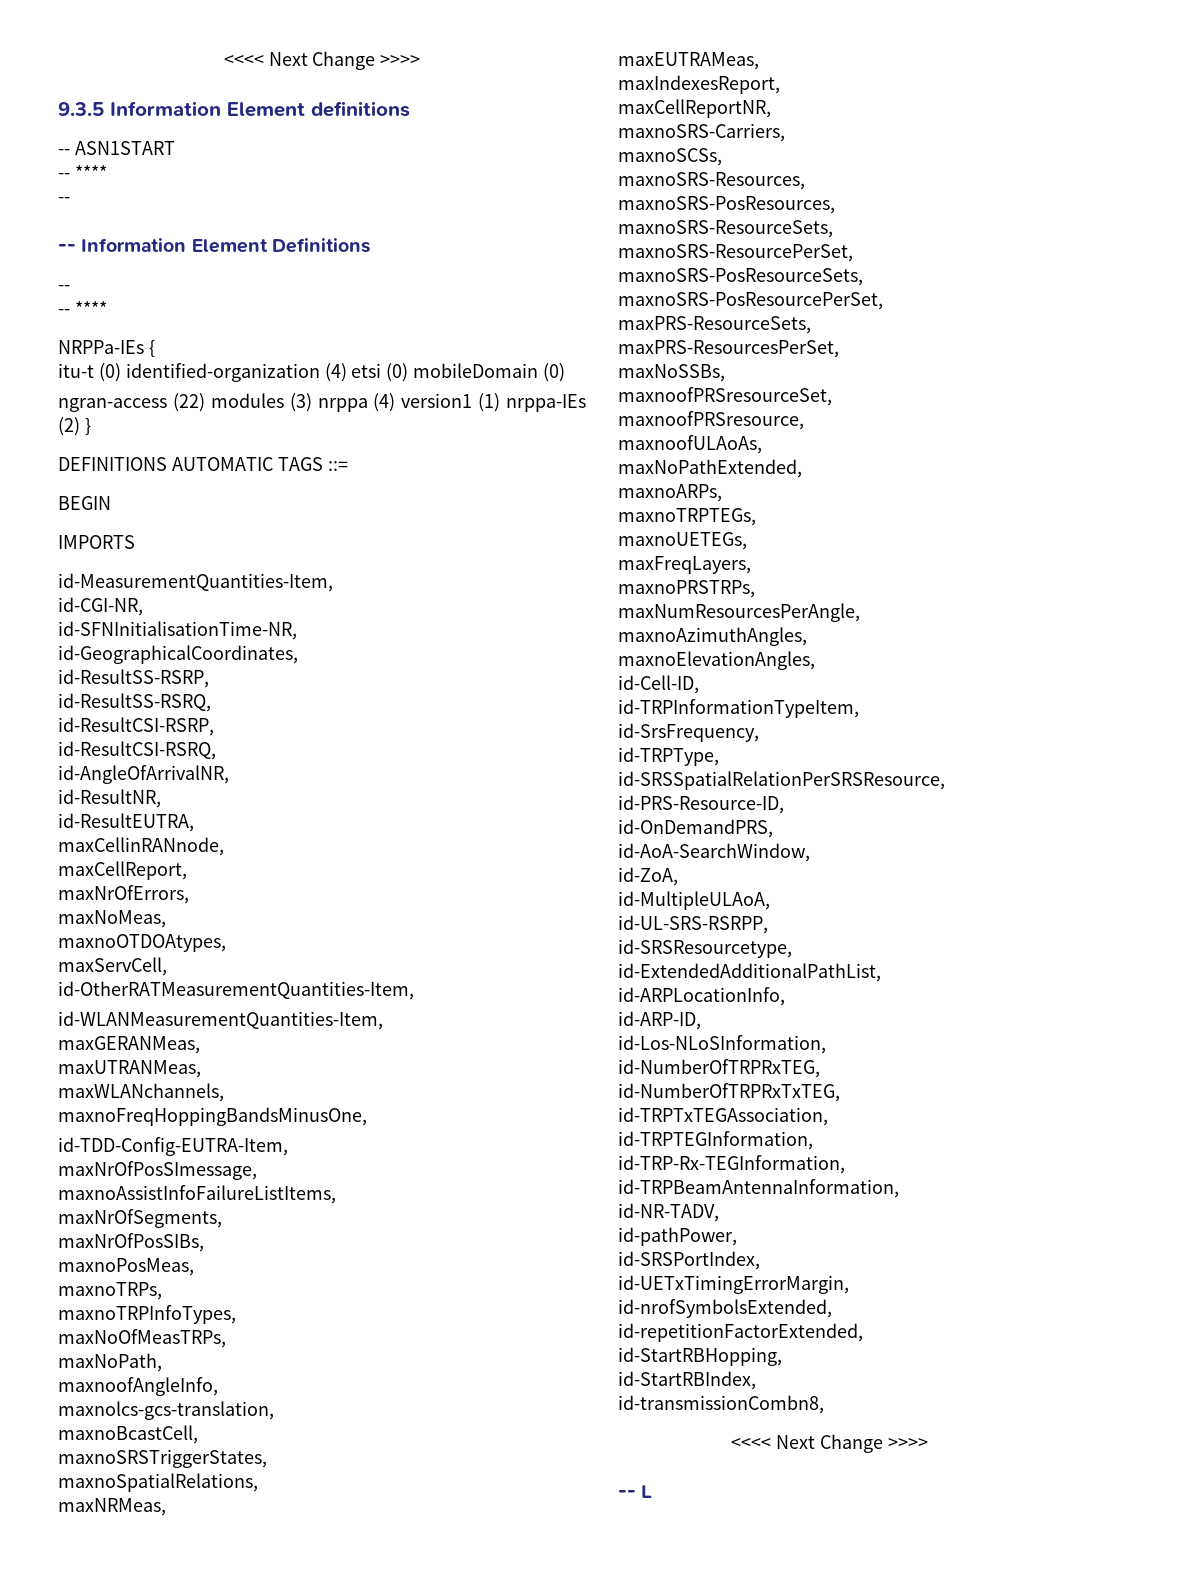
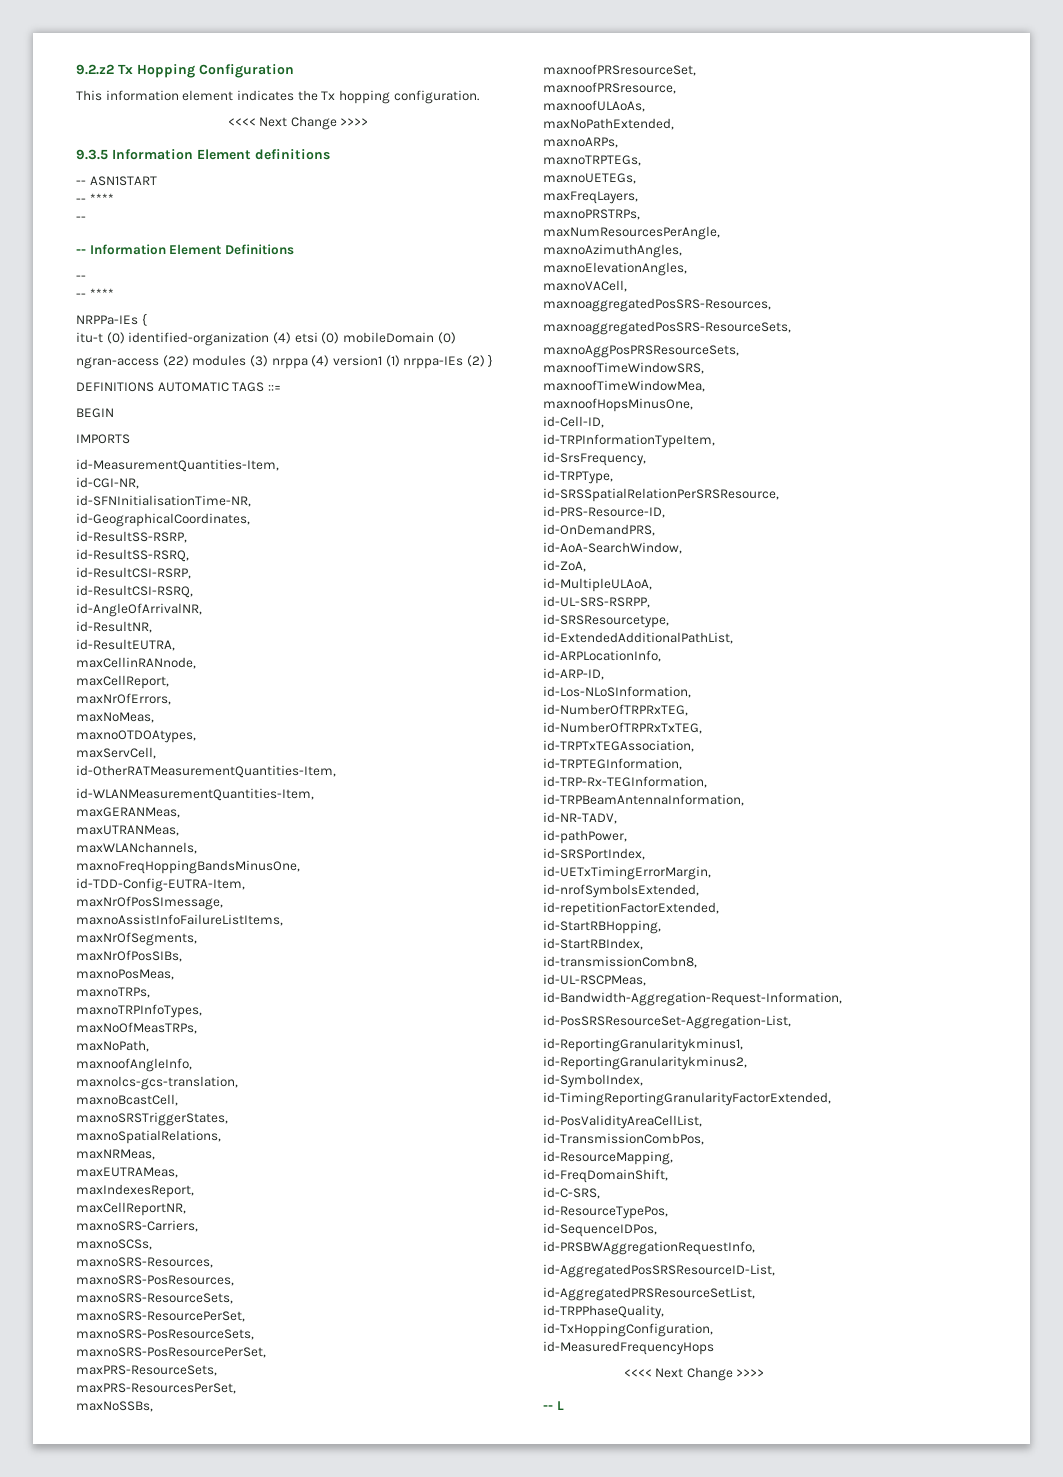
+ 9.2.z2 Tx Hopping Configuration
+ This information element indicates the Tx hopping configuration.
+ maxnoVACell,
+ maxnoaggregatedPosSRS-Resources,
+ maxnoaggregatedPosSRS-ResourceSets,
+ maxnoAggPosPRSResourceSets,
+ maxnoofTimeWindowSRS,
+ maxnoofTimeWindowMea,
+ maxnoofHopsMinusOne,
+ id-UL-RSCPMeas,
+ id-Bandwidth-Aggregation-Request-Information,
+ id-PosSRSResourceSet-Aggregation-List,
+ id-ReportingGranularitykminus1,
+ id-ReportingGranularitykminus2,
+ id-SymbolIndex,
+ id-TimingReportingGranularityFactorExtended,
+ id-PosValidityAreaCellList,
+ id-TransmissionCombPos,
+ id-ResourceMapping,
+ id-FreqDomainShift,
+ id-C-SRS,
+ id-ResourceTypePos,
+ id-SequenceIDPos,
+ id-PRSBWAggregationRequestInfo,
+ id-AggregatedPosSRSResourceID-List,
+ id-AggregatedPRSResourceSetList,
+ id-TRPPhaseQuality,
+ id-TxHoppingConfiguration,
+ id-MeasuredFrequencyHops

